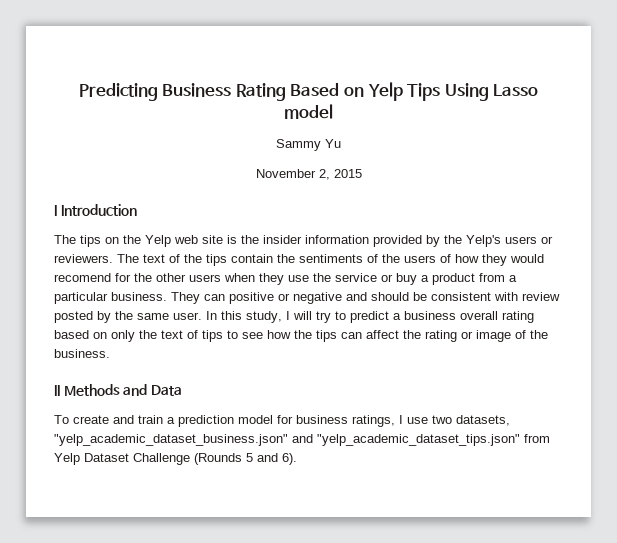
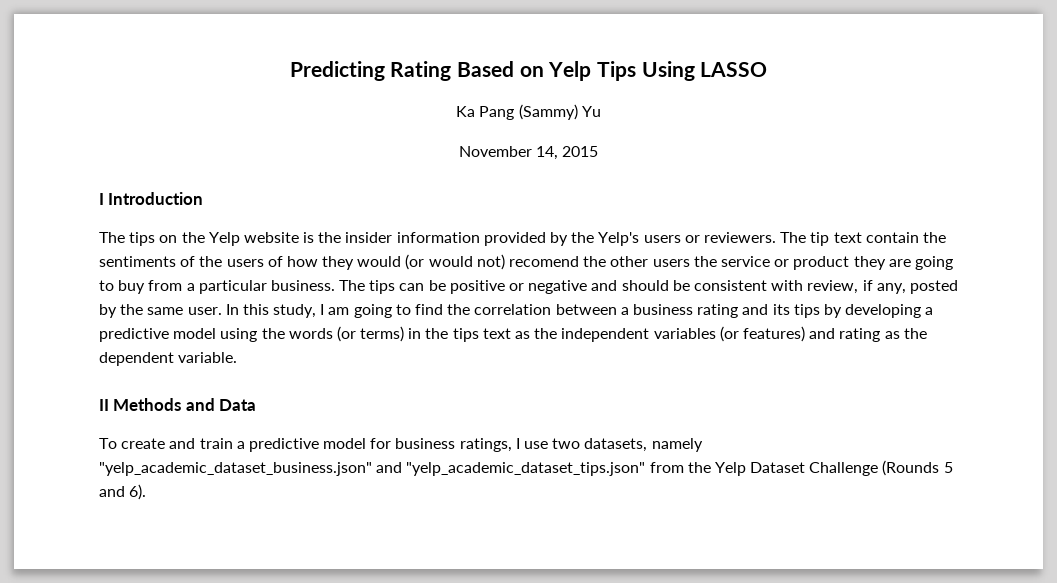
- Predicting Business Rating Based on Yelp Tips Using Lasso model
- Sammy Yu
+ Predicting Rating Based on Yelp Tips Using LASSO
+ Ka Pang (Sammy) Yu
- November 2, 2015
+ November 14, 2015
- The tips on the Yelp web site is the insider information provided by the Yelp's users or reviewers.
+ The tips on the Yelp website is the insider information provided by the Yelp's users or reviewers.
- The text of the tips contain the sentiments of the users of how they would recomend for the other users when they use the service or buy a product from a particular business. They can positive or negative and should be consistent with review posted by the same user.
+ The tip text contain the sentiments of the users of how they would (or would not) recomend the other users the service or product they are going to buy from a particular business. The tips can be positive or negative and should be consistent with review, if any, posted by the same user.
- In this study, I will try to predict a business overall rating based on only the text of tips to see how the tips can affect the rating or image of the business.
+ In this study, I am going to find the correlation between a business rating and its tips by developing a predictive model using the words (or terms) in the tips text as the independent variables (or features) and rating as the dependent variable.
- To create and train a prediction model for business ratings, I use two datasets, "yelp_academic_dataset_business.json" and "yelp_academic_dataset_tips.json" from Yelp Dataset Challenge (Rounds 5 and 6).
+ To create and train a predictive model for business ratings, I use two datasets, namely "yelp_academic_dataset_business.json" and "yelp_academic_dataset_tips.json" from the Yelp Dataset Challenge (Rounds 5 and 6).

